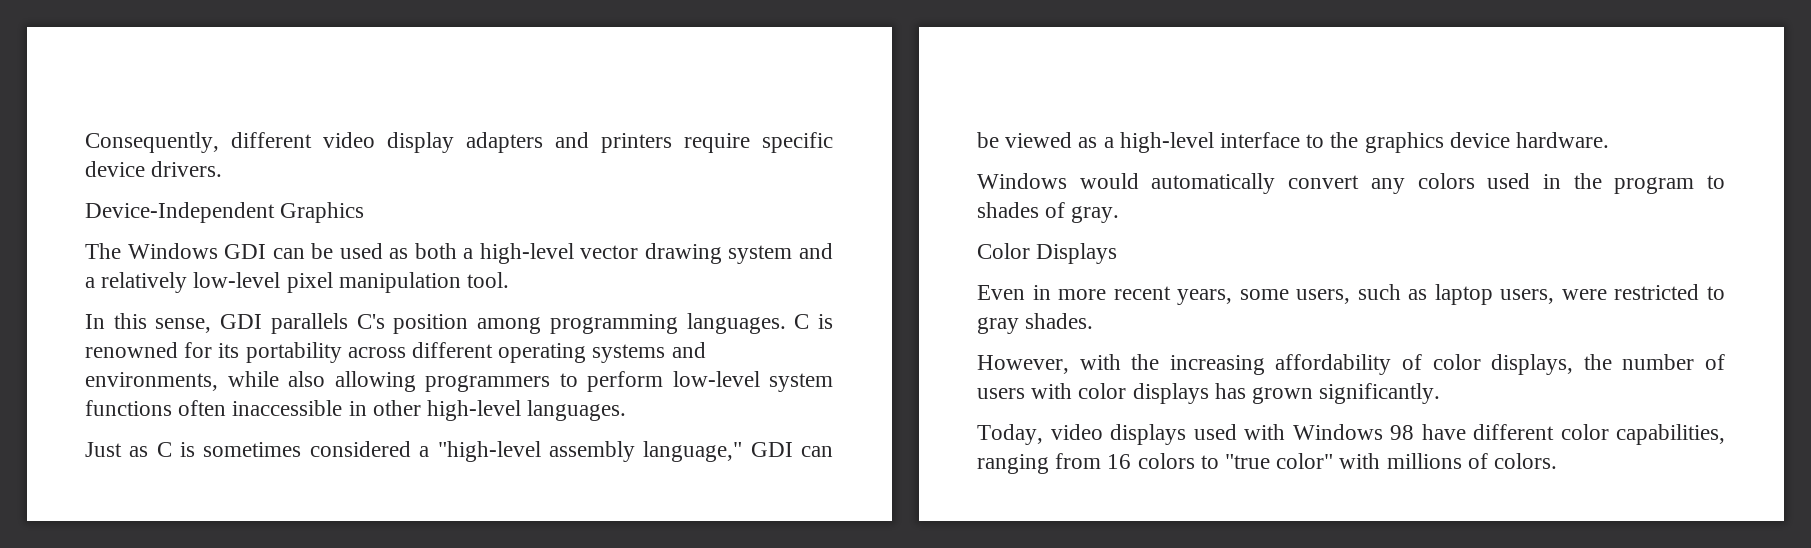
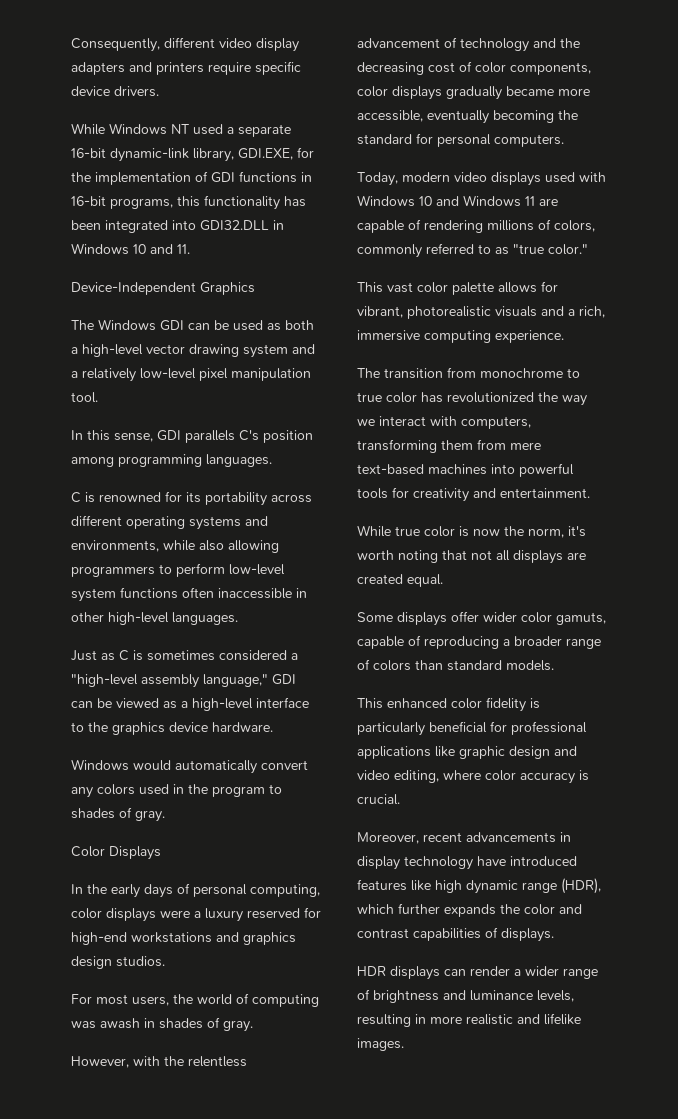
+ While Windows NT used a separate 16-bit dynamic-link library, GDI.EXE, for the implementation of GDI functions in 16-bit programs, this functionality has been integrated into GDI32.DLL in Windows 10 and 11.
- In this sense, GDI parallels C's position among programming languages. C is renowned for its portability across different operating systems and environments, while also allowing programmers to perform low-level system functions often inaccessible in other high-level languages.
+ In this sense, GDI parallels C's position among programming languages.
+ C is renowned for its portability across different operating systems and environments, while also allowing programmers to perform low-level system functions often inaccessible in other high-level languages.
- Even in more recent years, some users, such as laptop users, were restricted to gray shades.
- However, with the increasing affordability of color displays, the number of users with color displays has grown significantly.
+ In the early days of personal computing, color displays were a luxury reserved for high-end workstations and graphics design studios.
+ For most users, the world of computing was awash in shades of gray.
+ However, with the relentless advancement of technology and the decreasing cost of color components, color displays gradually became more accessible, eventually becoming the standard for personal computers.
- Today, video displays used with Windows 98 have different color capabilities, ranging from 16 colors to "true color" with millions of colors.
+ Today, modern video displays used with Windows 10 and Windows 11 are capable of rendering millions of colors, commonly referred to as "true color."
+ This vast color palette allows for vibrant, photorealistic visuals and a rich, immersive computing experience.
+ The transition from monochrome to true color has revolutionized the way we interact with computers, transforming them from mere text-based machines into powerful tools for creativity and entertainment.
+ While true color is now the norm, it's worth noting that not all displays are created equal.
+ Some displays offer wider color gamuts, capable of reproducing a broader range of colors than standard models.
+ This enhanced color fidelity is particularly beneficial for professional applications like graphic design and video editing, where color accuracy is crucial.
+ Moreover, recent advancements in display technology have introduced features like high dynamic range (HDR), which further expands the color and contrast capabilities of displays.
+ HDR displays can render a wider range of brightness and luminance levels, resulting in more realistic and lifelike images.

